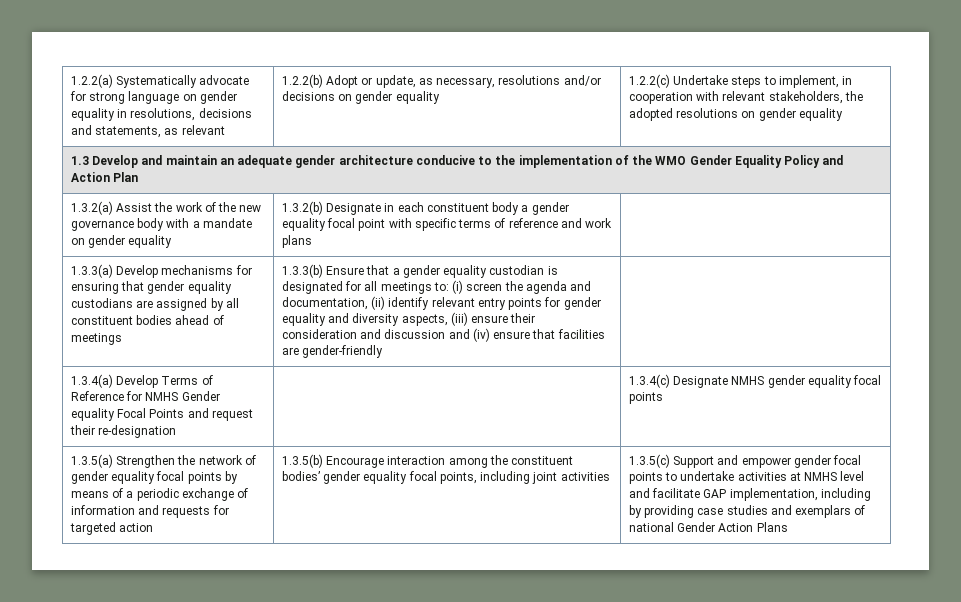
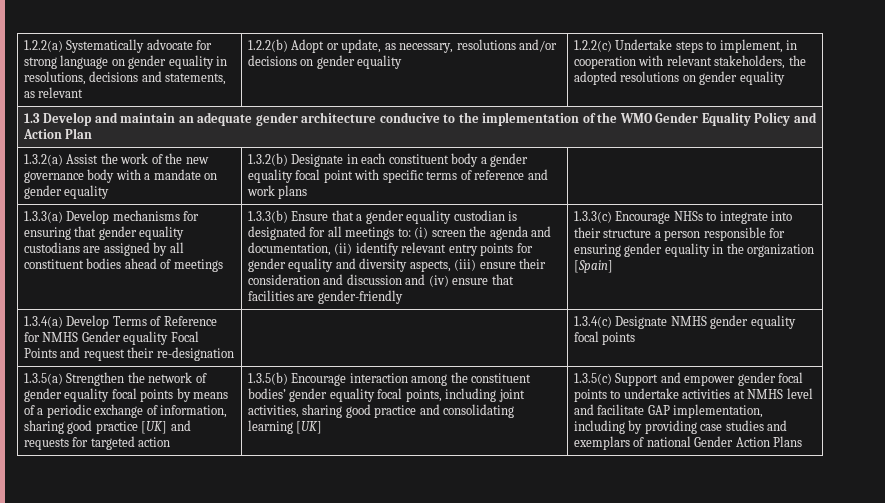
+ 1.3.3(c) Encourage NHSs to integrate into their structure a person responsible for ensuring gender equality in the organization [Spain]
- 1.3.5(a) Strengthen the network of gender equality focal points by means of a periodic exchange of information and requests for targeted action
+ 1.3.5(a) Strengthen the network of gender equality focal points by means of a periodic exchange of information, sharing good practice [UK] and requests for targeted action
- 1.3.5(b) Encourage interaction among the constituent bodies’ gender equality focal points, including joint activities
+ 1.3.5(b) Encourage interaction among the constituent bodies’ gender equality focal points, including joint activities, sharing good practice and consolidating learning [UK]

